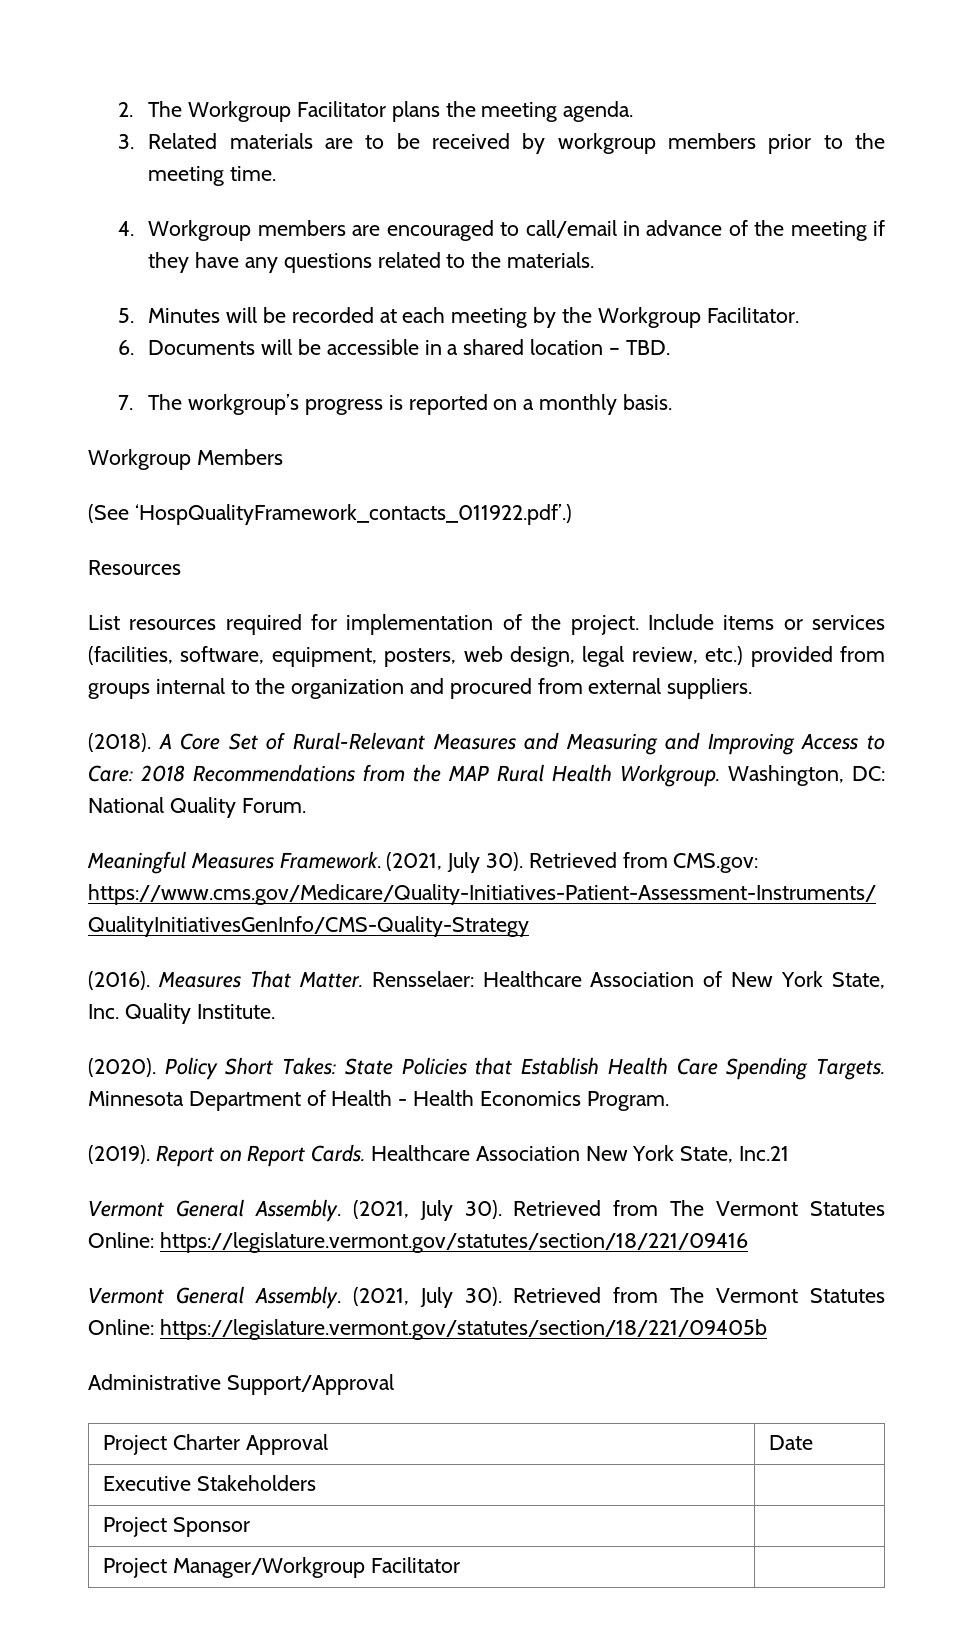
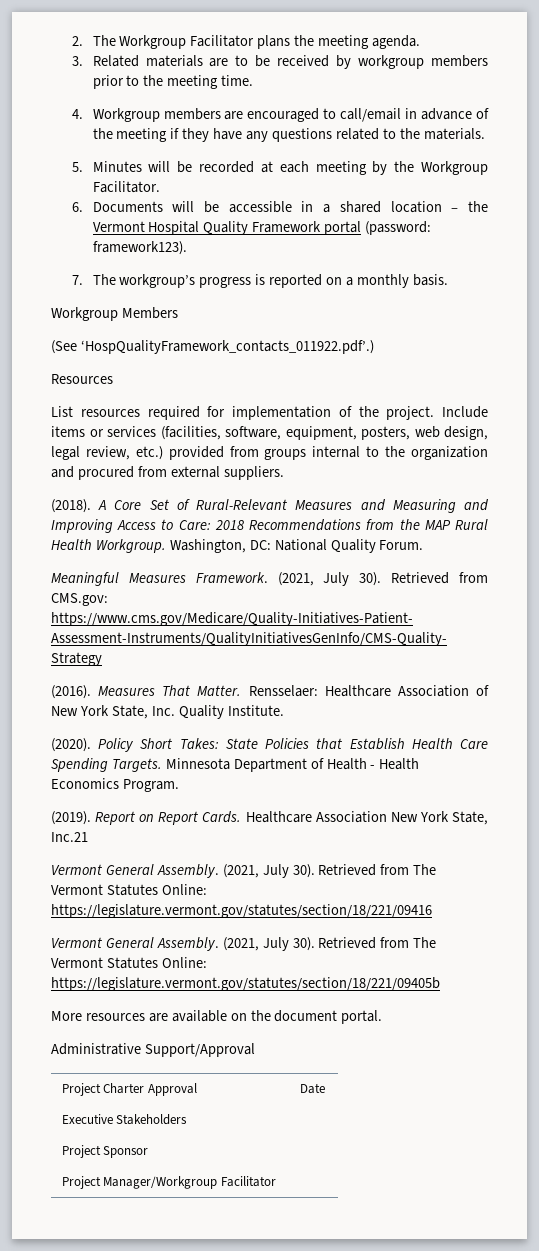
- 6. Documents will be accessible in a shared location – TBD.
+ 6. Documents will be accessible in a shared location – the Vermont Hospital Quality Framework portal (password: framework123).
+ More resources are available on the document portal.

